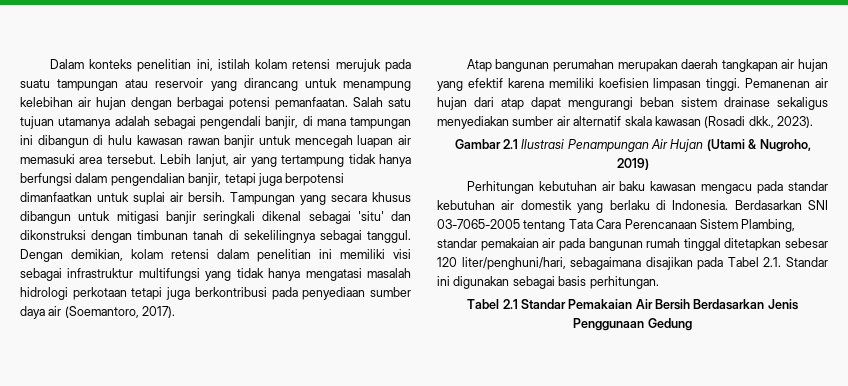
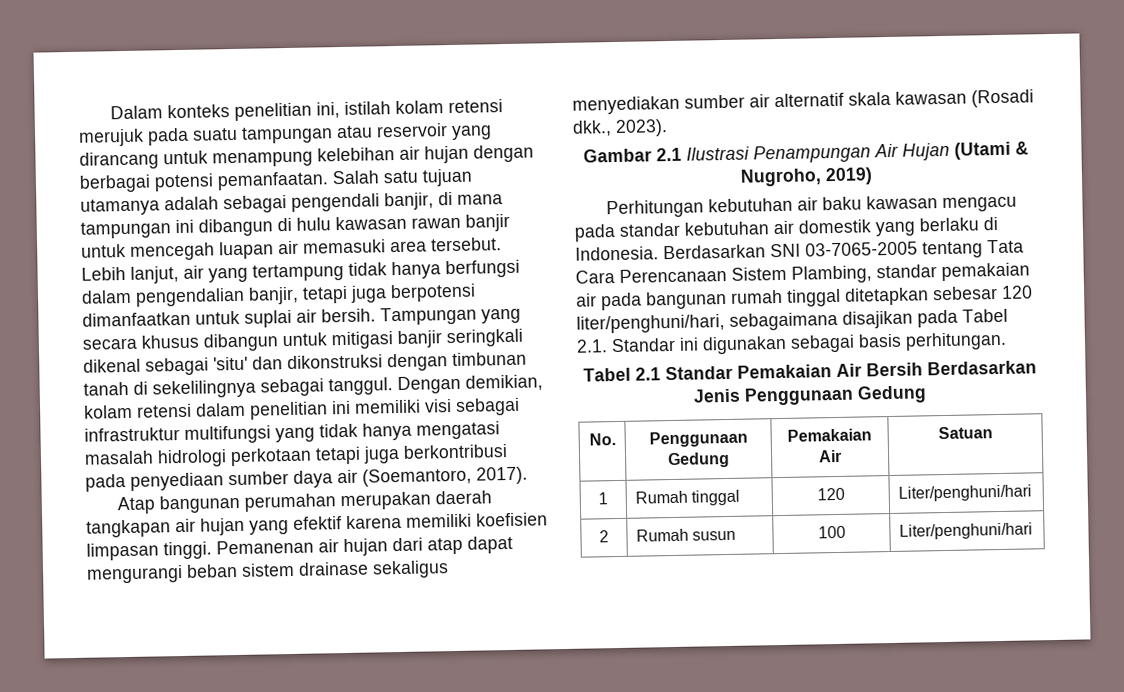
+ No. | Penggunaan Gedung | Pemakaian Air | Satuan
+ 1 | Rumah tinggal | 120 | Liter/penghuni/hari
+ 2 | Rumah susun | 100 | Liter/penghuni/hari

